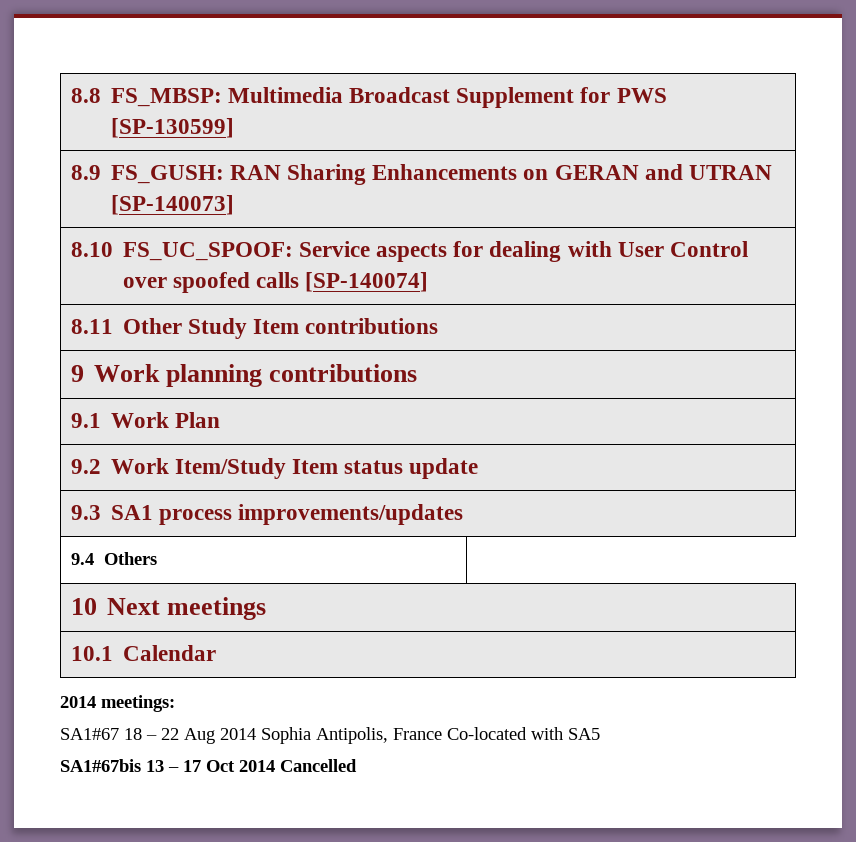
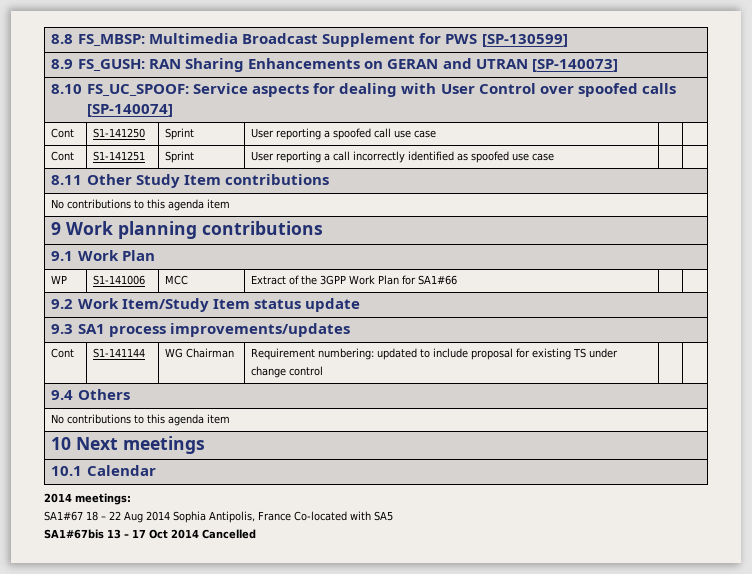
+ Cont | S1-141250 | Sprint | User reporting a spoofed call use case | |
+ Cont | S1-141251 | Sprint | User reporting a call incorrectly identified as spoofed use case | |
  8.11 Other Study Item contributions
+ No contributions to this agenda item
+ WP | S1-141006 | MCC | Extract of the 3GPP Work Plan for SA1#66 | |
+ Cont | S1-141144 | WG Chairman | Requirement numbering: updated to include proposal for existing TS under change control | |
  9.4 Others
+ No contributions to this agenda item

